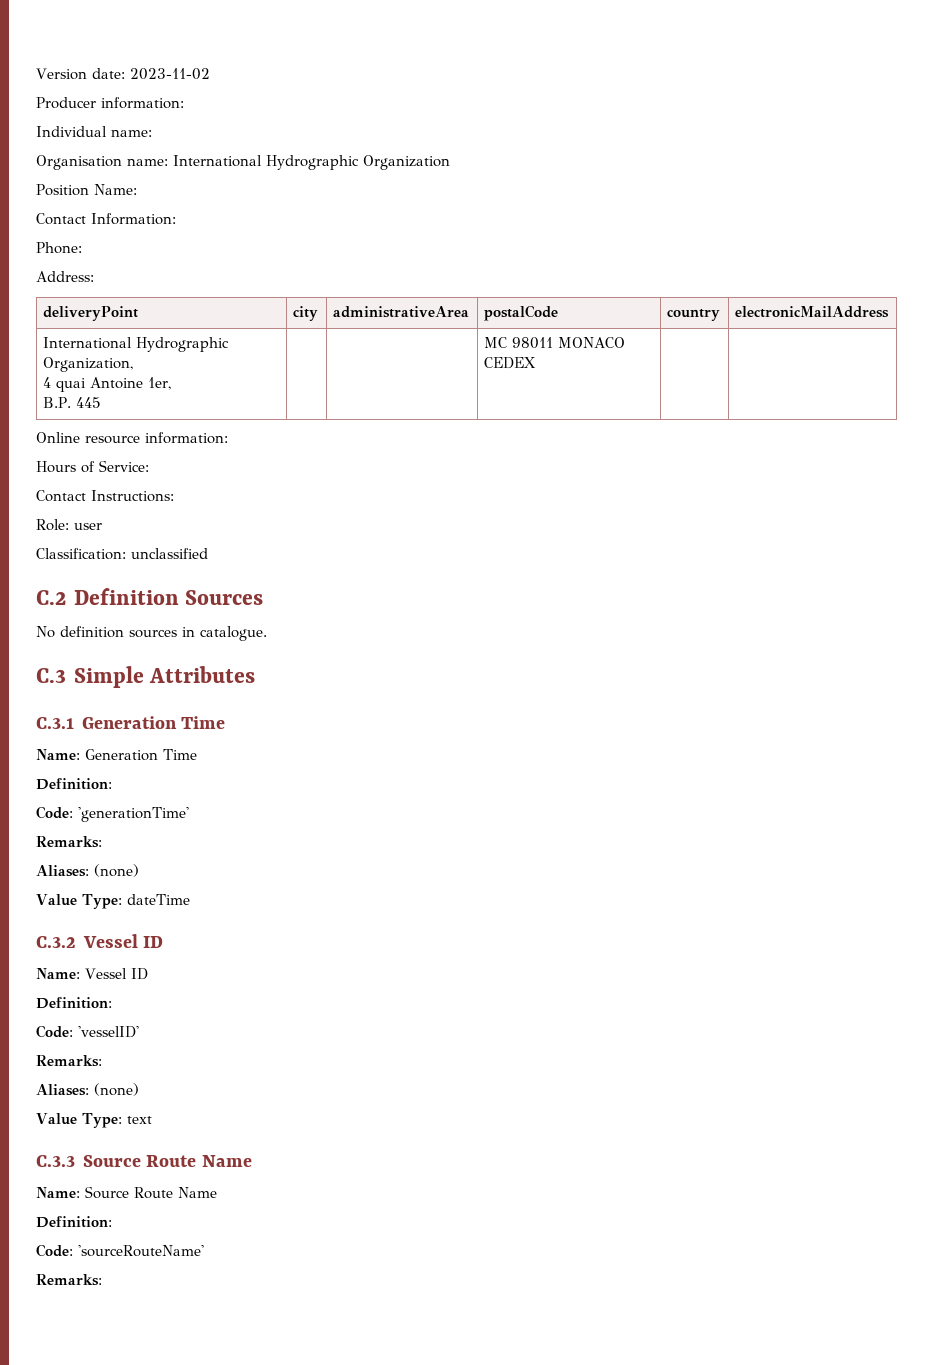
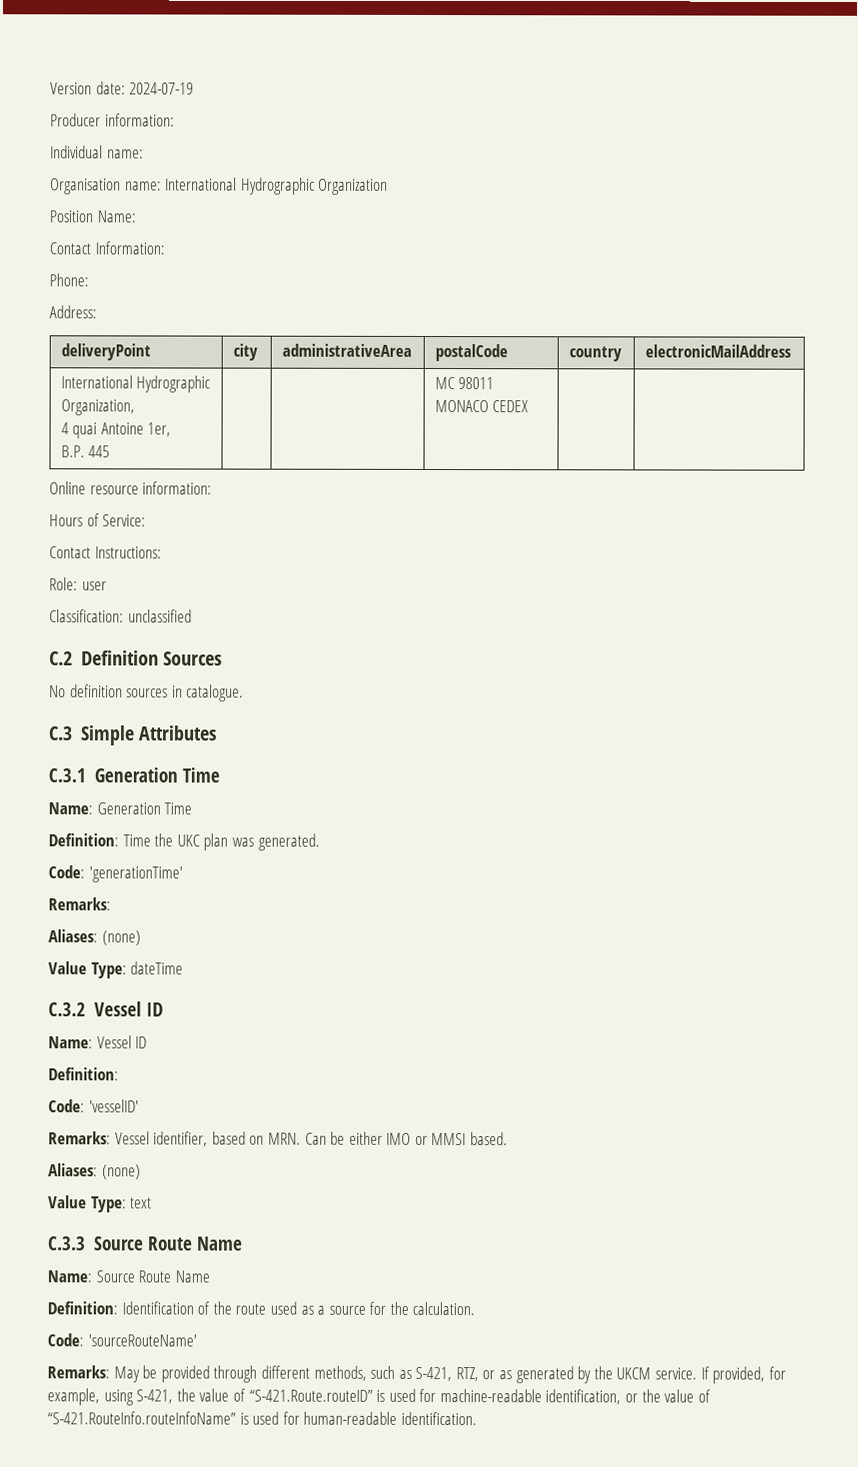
- Version date: 2023-11-02
+ Version date: 2024-07-19
  Name: Generation Time
- Definition:
+ Definition: Time the UKC plan was generated.
  Code: 'vesselID'
- Remarks:
+ Remarks: Vessel identifier, based on MRN. Can be either IMO or MMSI based.
  Name: Source Route Name
- Definition:
+ Definition: Identification of the route used as a source for the calculation.
  Code: 'sourceRouteName'
- Remarks:
+ Remarks: May be provided through different methods, such as S-421, RTZ, or as generated by the UKCM service. If provided, for example, using S-421, the value of “S-421.Route.routeID” is used for machine-readable identification, or the value of “S-421.RouteInfo.routeInfoName” is used for human-readable identification.

